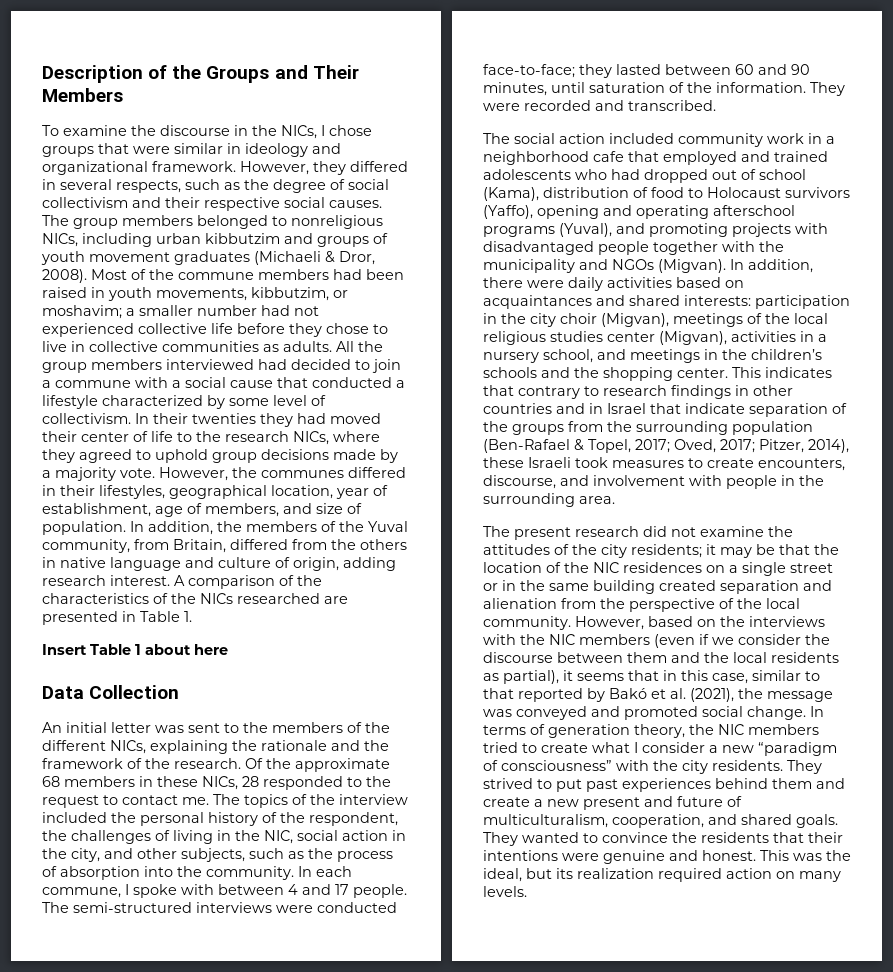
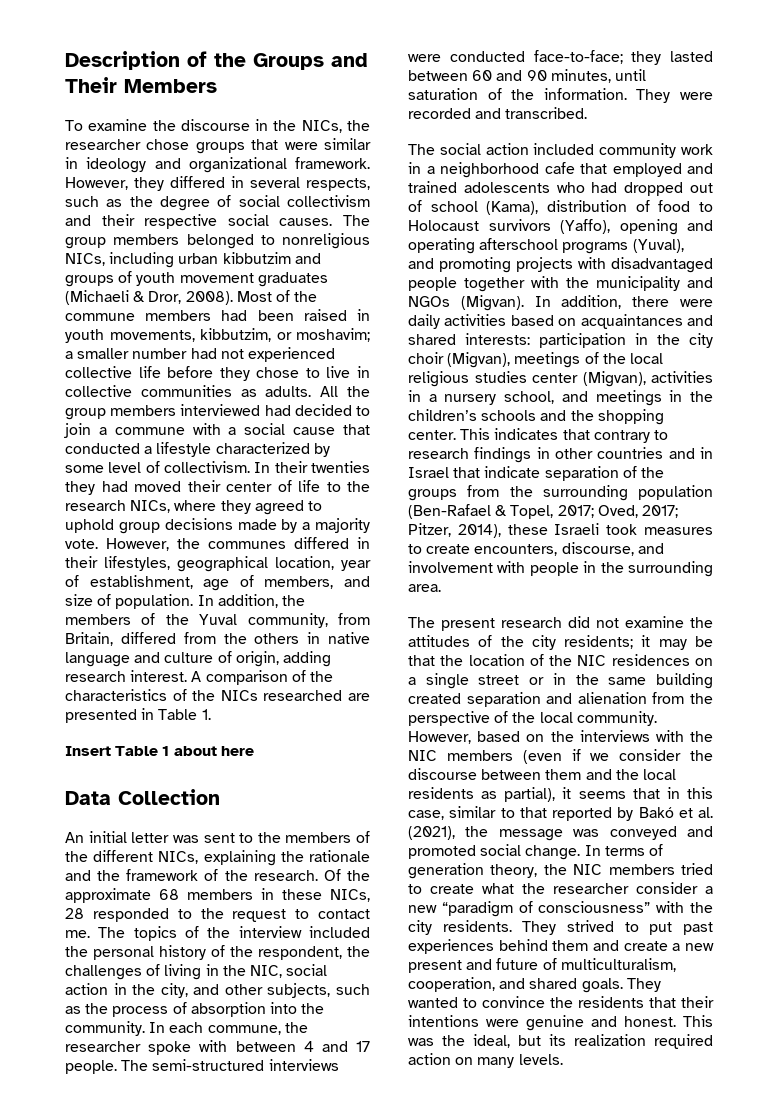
- To examine the discourse in the NICs, I chose groups that were similar in ideology and organizational framework.
+ To examine the discourse in the NICs, the researcher chose groups that were similar in ideology and organizational framework.
- In each commune, I spoke with between 4 and 17 people.
+ In each commune, the researcher spoke with between 4 and 17 people.
- In terms of generation theory, the NIC members tried to create what I consider a new “paradigm of consciousness” with the city residents.
+ In terms of generation theory, the NIC members tried to create what the researcher consider a new “paradigm of consciousness” with the city residents.

